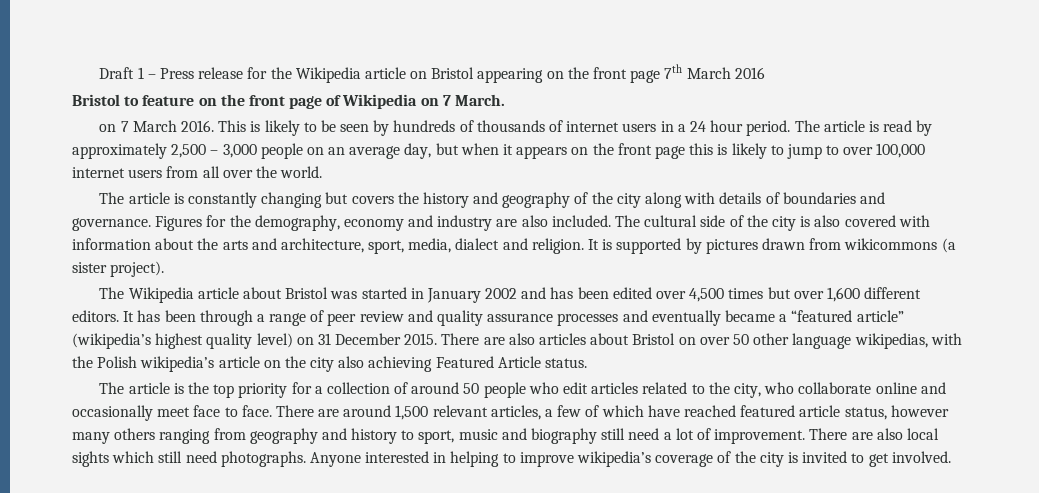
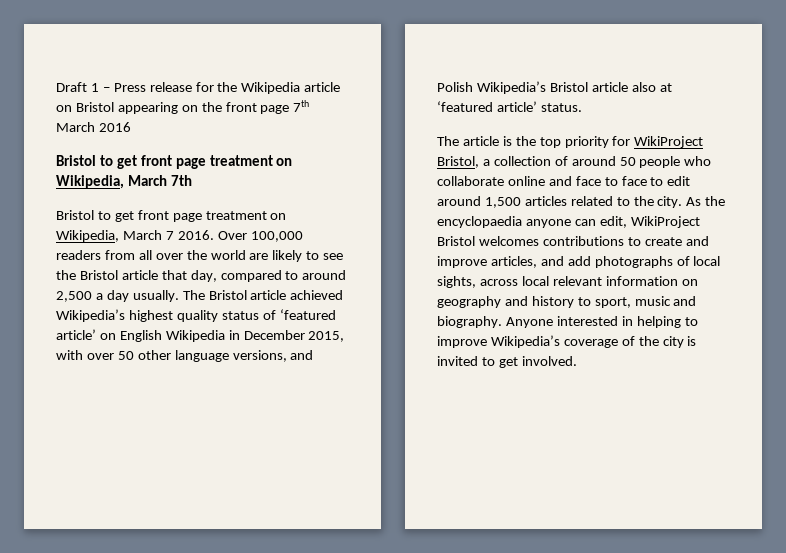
- Bristol to feature on the front page of Wikipedia on 7 March.
- on 7 March 2016. This is likely to be seen by hundreds of thousands of internet users in a 24 hour period. The article is read by approximately 2,500 – 3,000 people on an average day, but when it appears on the front page this is likely to jump to over 100,000 internet users from all over the world.
- The article is constantly changing but covers the history and geography of the city along with details of boundaries and governance. Figures for the demography, economy and industry are also included. The cultural side of the city is also covered with information about the arts and architecture, sport, media, dialect and religion. It is supported by pictures drawn from wikicommons (a sister project).
- The Wikipedia article about Bristol was started in January 2002 and has been edited over 4,500 times but over 1,600 different editors. It has been through a range of peer review and quality assurance processes and eventually became a “featured article” (wikipedia’s highest quality level) on 31 December 2015. There are also articles about Bristol on over 50 other language wikipedias, with the Polish wikipedia’s article on the city also achieving Featured Article status.
+ Bristol to get front page treatment on Wikipedia, March 7th
+ Bristol to get front page treatment on Wikipedia, March 7 2016. Over 100,000 readers from all over the world are likely to see the Bristol article that day, compared to around 2,500 a day usually. The Bristol article achieved Wikipedia’s highest quality status of ‘featured article’ on English Wikipedia in December 2015, with over 50 other language versions, and Polish Wikipedia’s Bristol article also at ‘featured article’ status.
- The article is the top priority for a collection of around 50 people who edit articles related to the city, who collaborate online and occasionally meet face to face. There are around 1,500 relevant articles, a few of which have reached featured article status, however many others ranging from geography and history to sport, music and biography still need a lot of improvement. There are also local sights which still need photographs.
+ The article is the top priority for WikiProject Bristol, a collection of around 50 people who collaborate online and face to face to edit around 1,500 articles related to the city. As the encyclopaedia anyone can edit, WikiProject Bristol welcomes contributions to create and improve articles, and add photographs of local sights, across local relevant information on geography and history to sport, music and biography.
- Anyone interested in helping to improve wikipedia’s coverage of the city is invited to get involved.
+ Anyone interested in helping to improve Wikipedia’s coverage of the city is invited to get involved.

